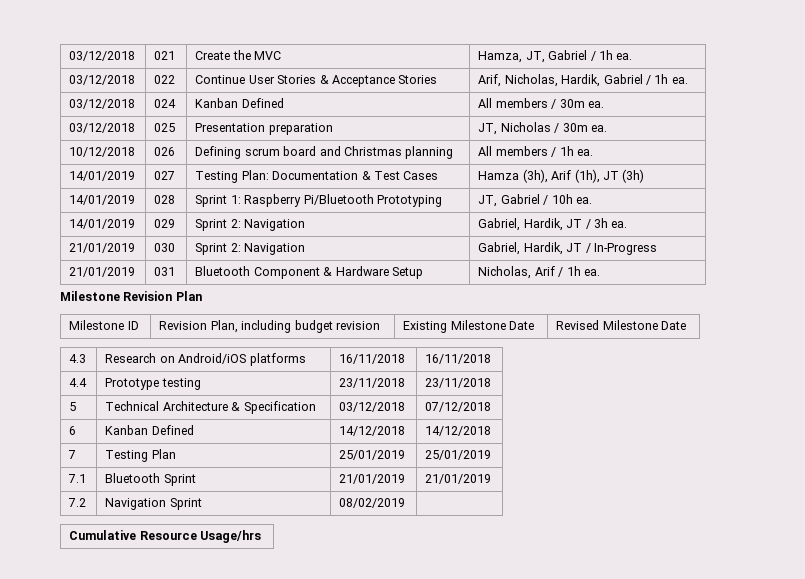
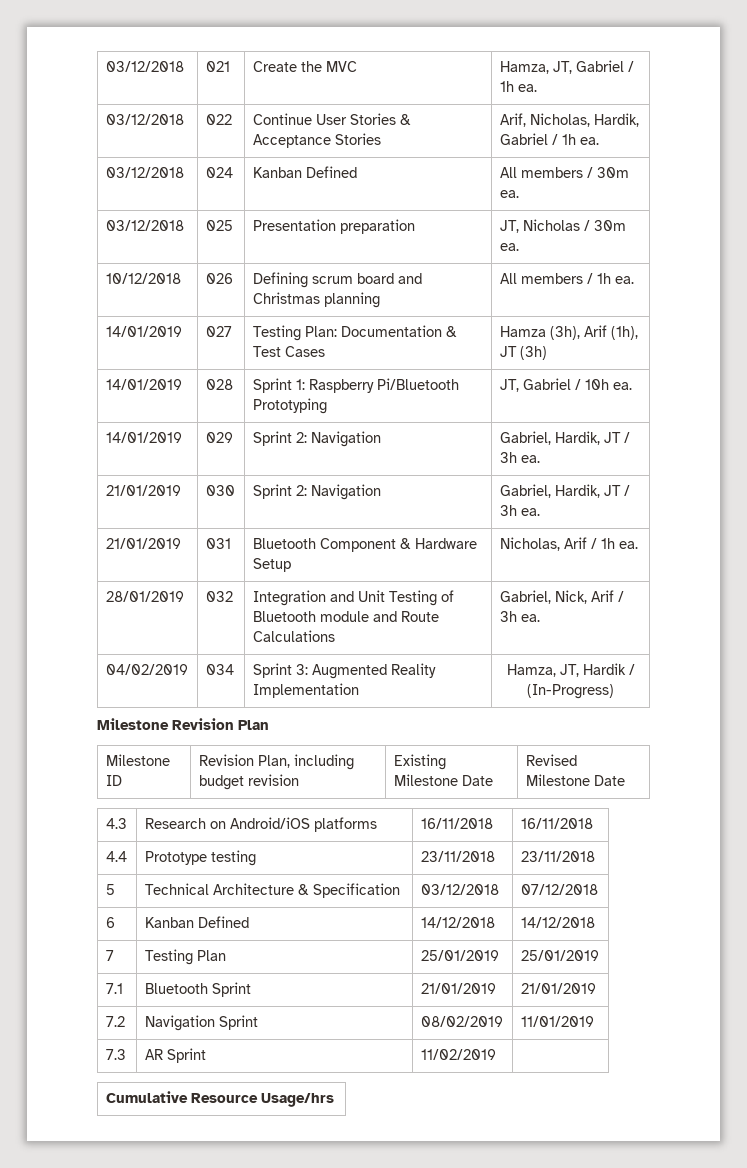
- 21/01/2019 | 030 | Sprint 2: Navigation | Gabriel, Hardik, JT / In-Progress
+ 21/01/2019 | 030 | Sprint 2: Navigation | Gabriel, Hardik, JT / 3h ea.
+ 28/01/2019 | 032 | Integration and Unit Testing of Bluetooth module and Route Calculations | Gabriel, Nick, Arif / 3h ea.
+ 04/02/2019 | 034 | Sprint 3: Augmented Reality Implementation | Hamza, JT, Hardik / (In-Progress)
- 7.2 | Navigation Sprint | 08/02/2019 |
+ 7.2 | Navigation Sprint | 08/02/2019 | 11/01/2019
+ 7.3 | AR Sprint | 11/02/2019 |

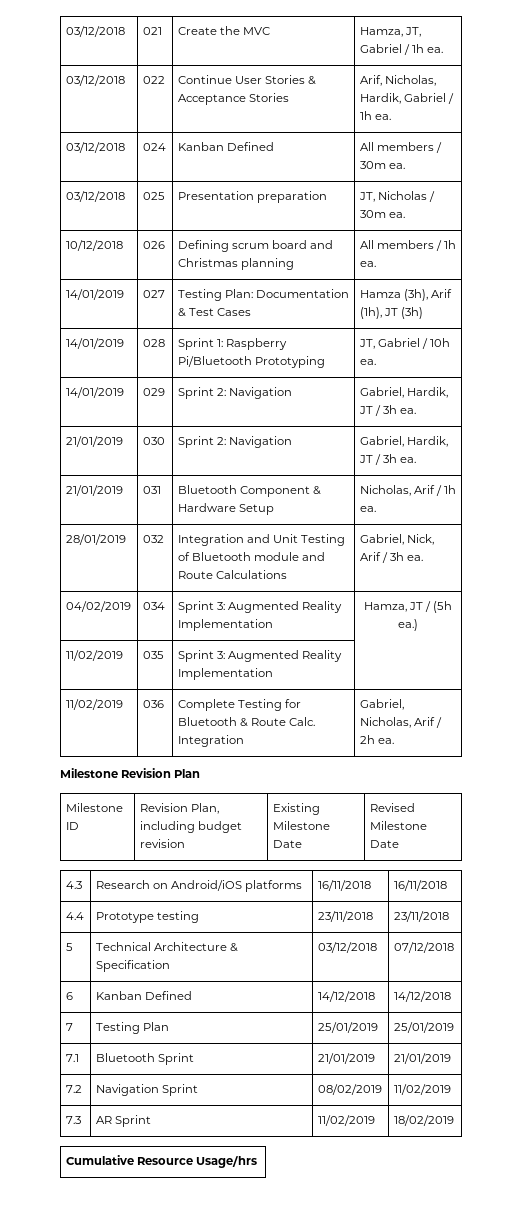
- 04/02/2019 | 034 | Sprint 3: Augmented Reality Implementation | Hamza, JT, Hardik / (In-Progress)
+ 04/02/2019 | 034 | Sprint 3: Augmented Reality Implementation | Hamza, JT / (5h ea.)
+ 11/02/2019 | 035 | Sprint 3: Augmented Reality Implementation |
+ 11/02/2019 | 036 | Complete Testing for Bluetooth & Route Calc. Integration | Gabriel, Nicholas, Arif / 2h ea.
- 7.2 | Navigation Sprint | 08/02/2019 | 11/01/2019
+ 7.2 | Navigation Sprint | 08/02/2019 | 11/02/2019
- 7.3 | AR Sprint | 11/02/2019 |
+ 7.3 | AR Sprint | 11/02/2019 | 18/02/2019

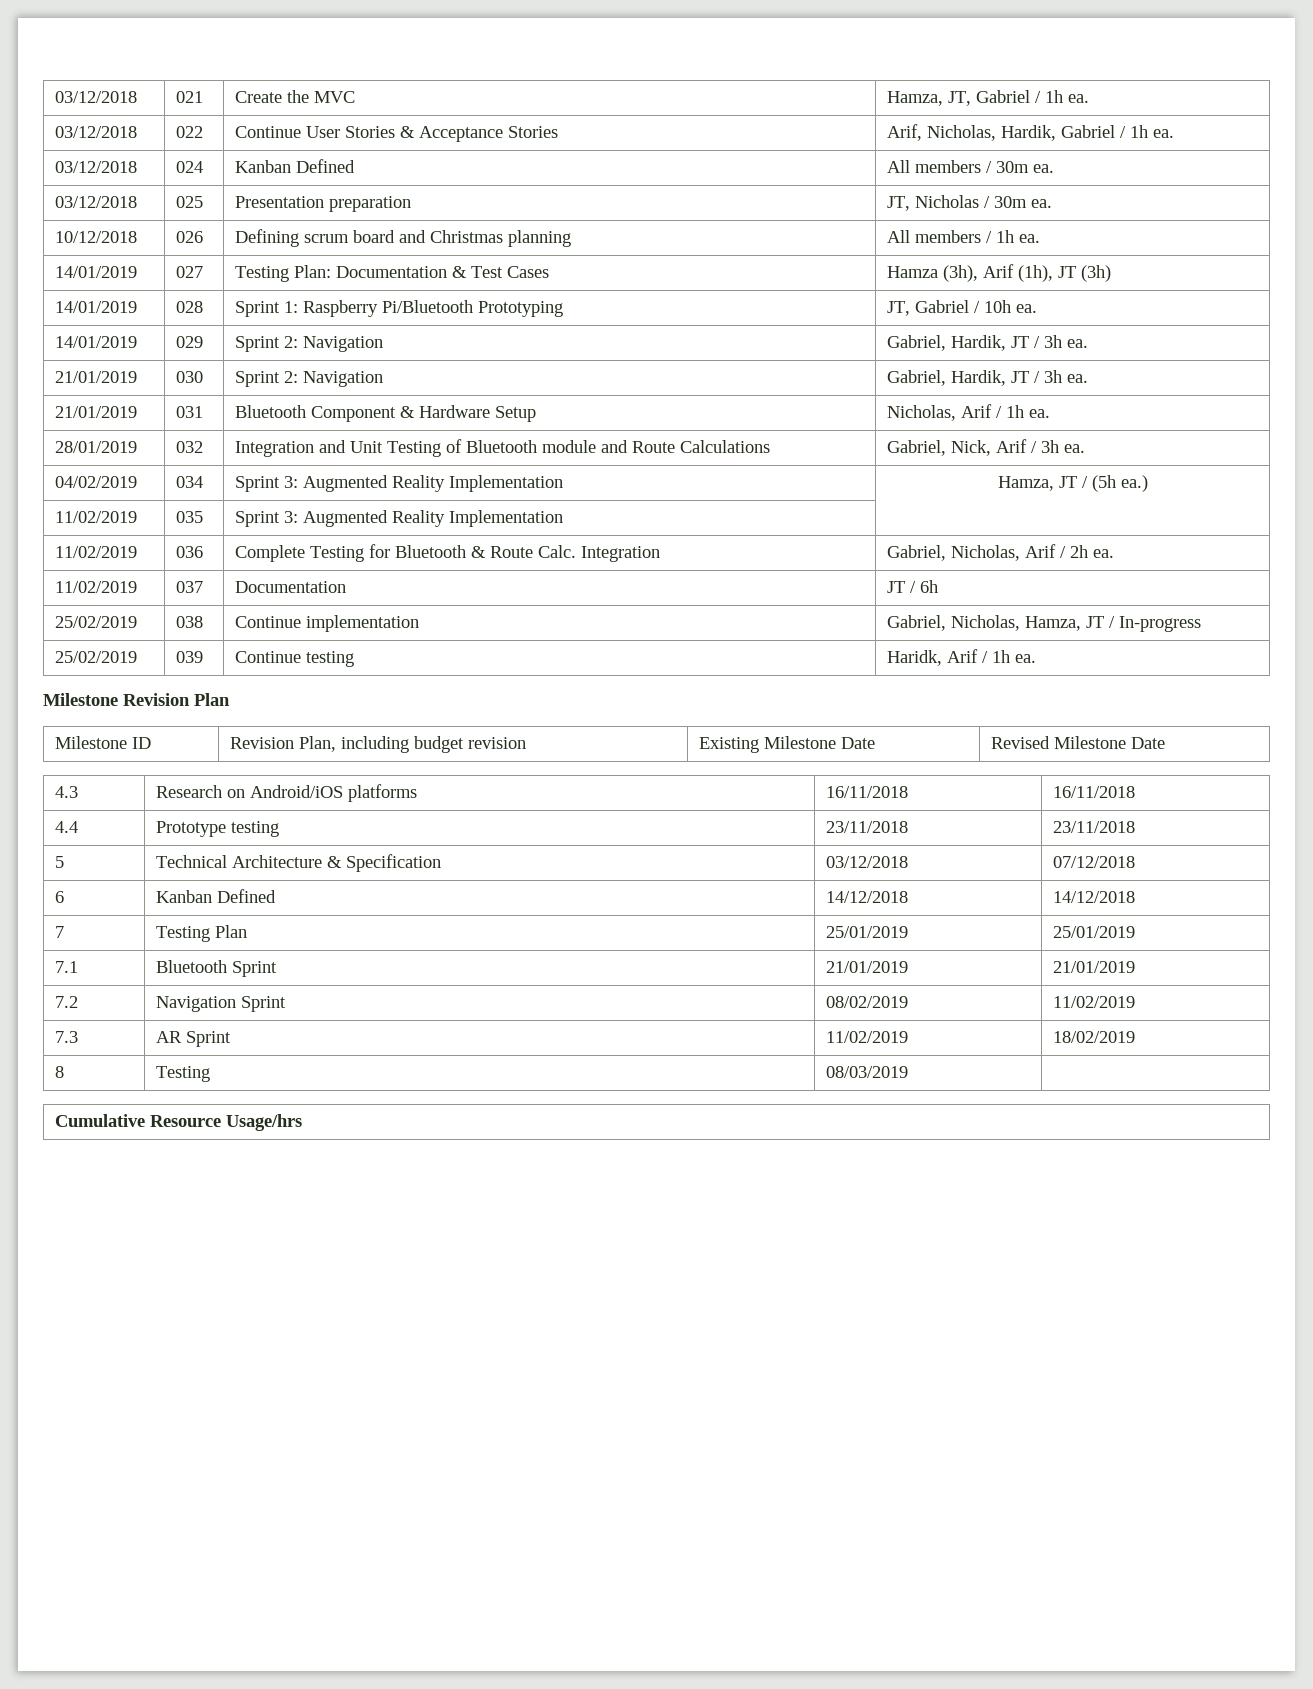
+ 11/02/2019 | 037 | Documentation | JT / 6h
+ 25/02/2019 | 038 | Continue implementation | Gabriel, Nicholas, Hamza, JT / In-progress
+ 25/02/2019 | 039 | Continue testing | Haridk, Arif / 1h ea.
+ 8 | Testing | 08/03/2019 |

